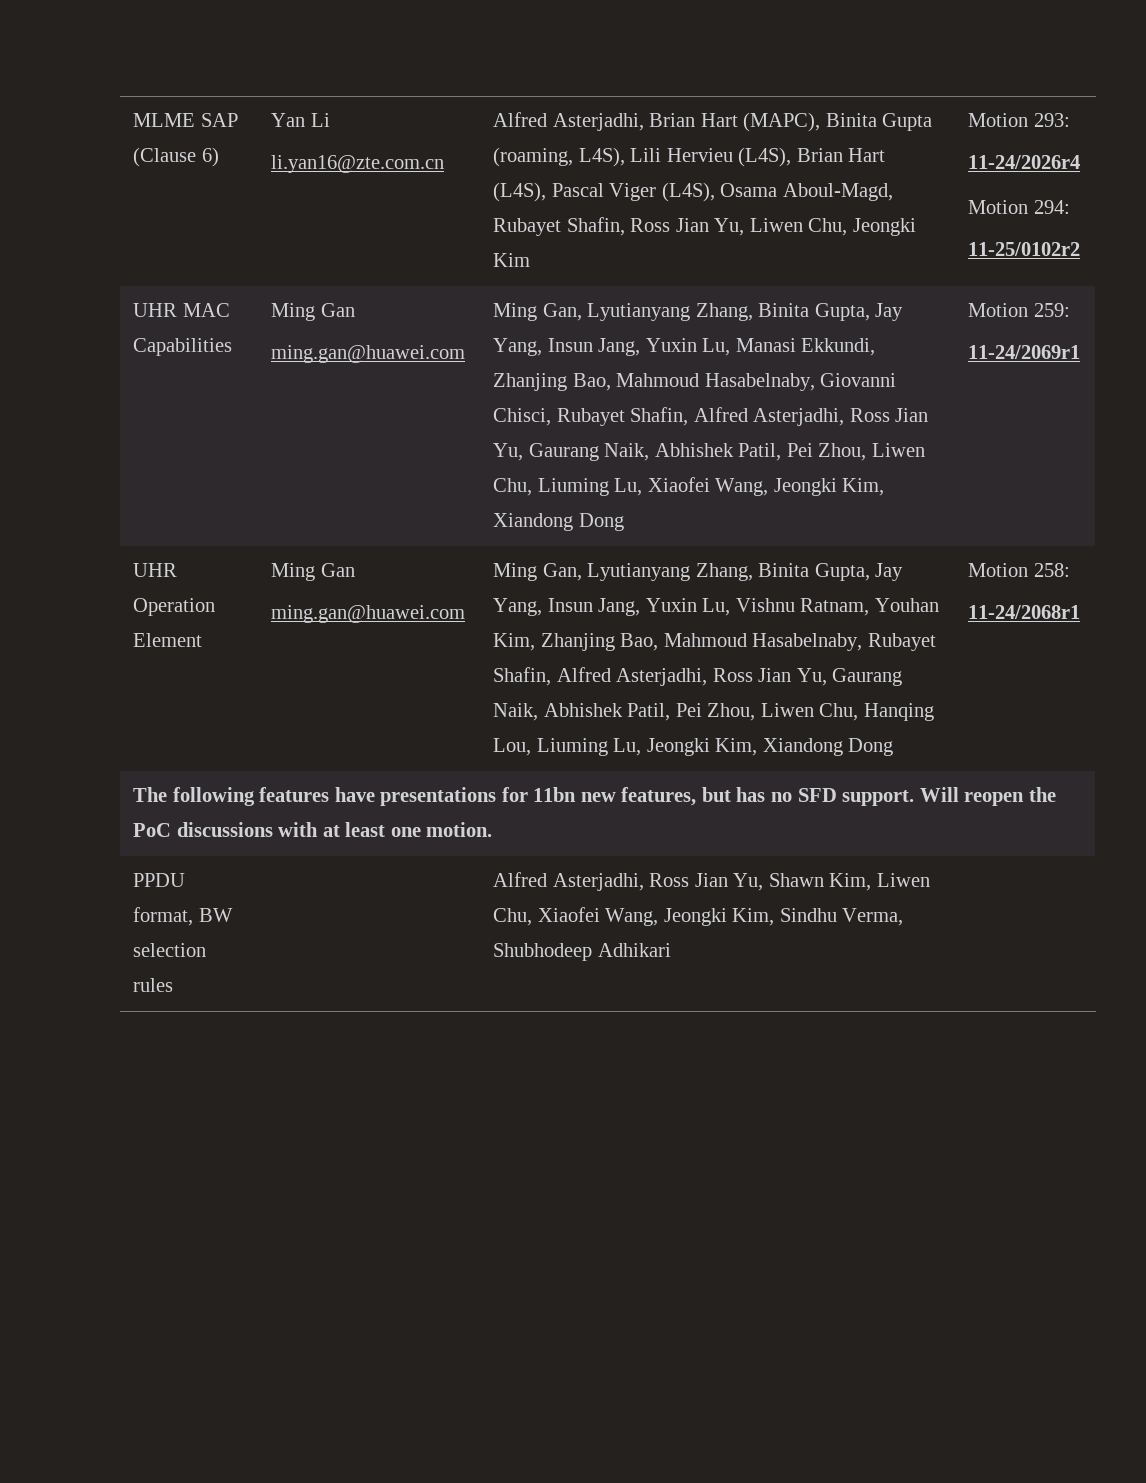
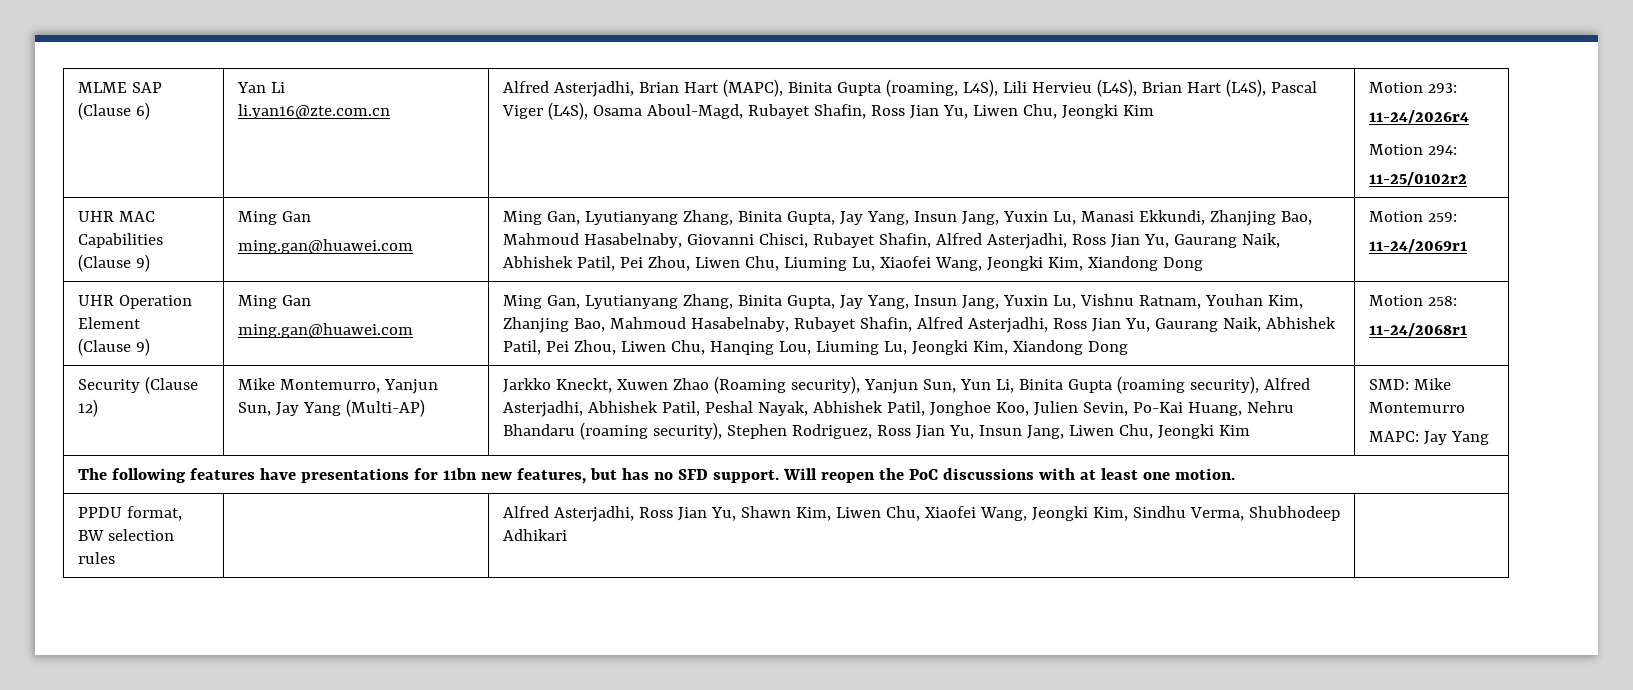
- UHR MAC Capabilities
+ UHR MAC Capabilities (Clause 9)
  UHR Operation Element
+ (Clause 9)
+ Security (Clause 12) | Mike Montemurro, Yanjun Sun, Jay Yang (Multi-AP) | Jarkko Kneckt, Xuwen Zhao (Roaming security), Yanjun Sun, Yun Li, Binita Gupta (roaming security), Alfred Asterjadhi, Abhishek Patil, Peshal Nayak, Abhishek Patil, Jonghoe Koo, Julien Sevin, Po-Kai Huang, Nehru Bhandaru (roaming security), Stephen Rodriguez, Ross Jian Yu, Insun Jang, Liwen Chu, Jeongki Kim | SMD: Mike Montemurro
+ MAPC: Jay Yang

